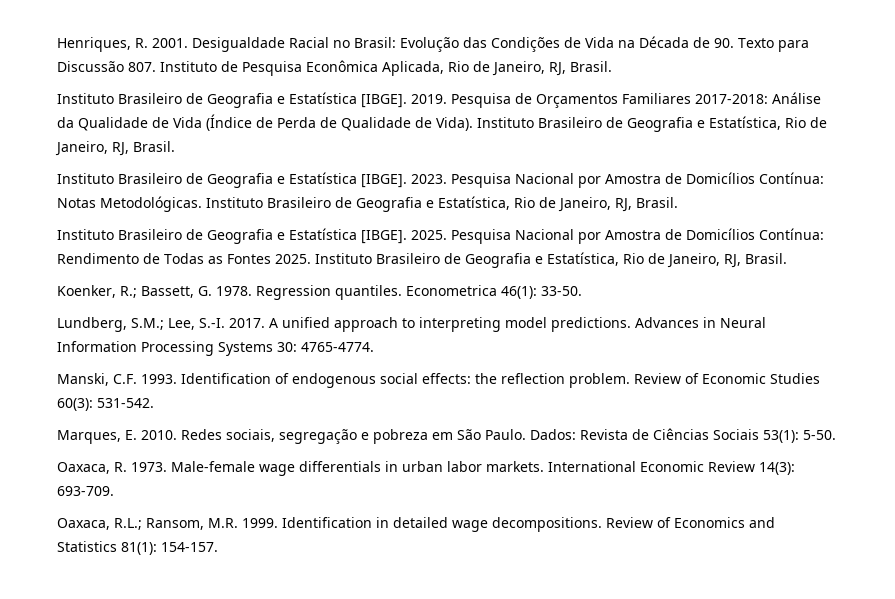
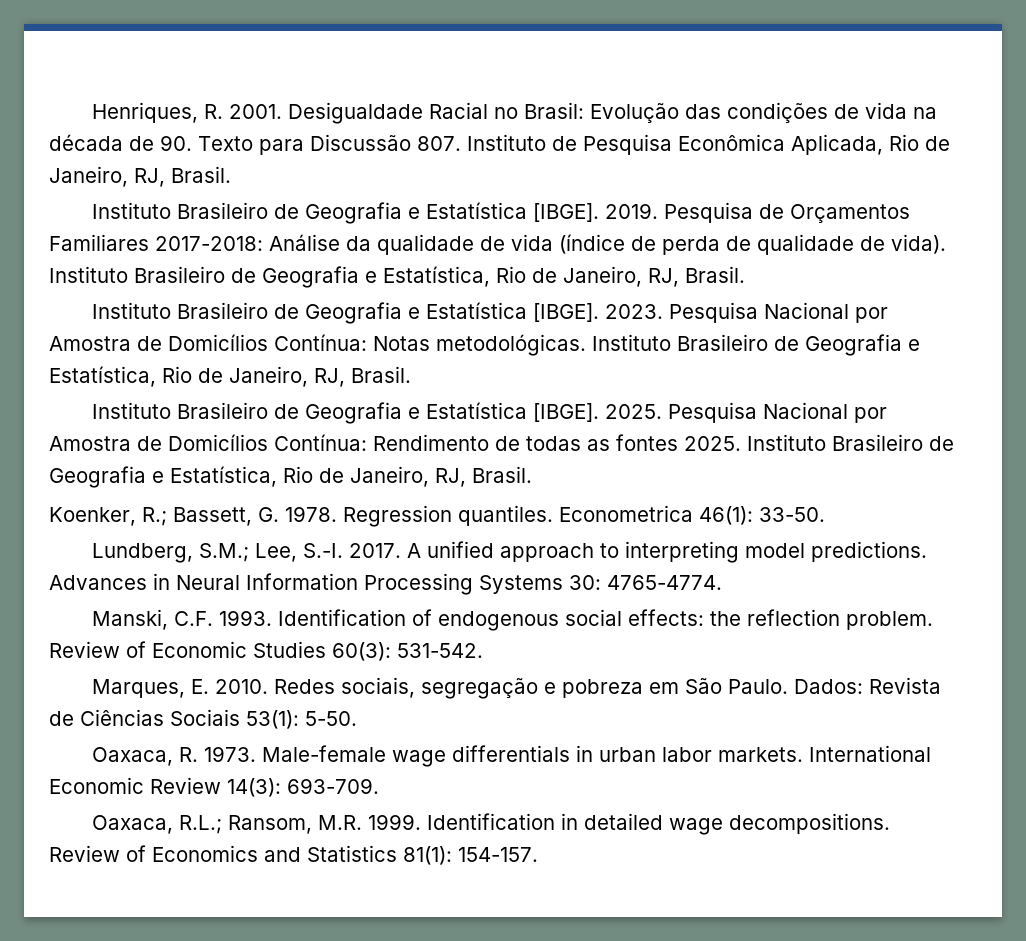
- Desigualdade Racial no Brasil: Evolução das Condições de Vida na Década de 90. Texto para Discussão 807. Instituto de Pesquisa Econômica Aplicada, Rio de Janeiro, RJ, Brasil.
+ Desigualdade Racial no Brasil: Evolução das condições de vida na década de 90. Texto para Discussão 807. Instituto de Pesquisa Econômica Aplicada, Rio de Janeiro, RJ, Brasil.
- Pesquisa de Orçamentos Familiares 2017-2018: Análise da Qualidade de Vida (Índice de Perda de Qualidade de Vida).
+ Pesquisa de Orçamentos Familiares 2017-2018: Análise da qualidade de vida (índice de perda de qualidade de vida).
- Pesquisa Nacional por Amostra de Domicílios Contínua: Notas Metodológicas.
+ Pesquisa Nacional por Amostra de Domicílios Contínua: Notas metodológicas.
- Pesquisa Nacional por Amostra de Domicílios Contínua: Rendimento de Todas as Fontes 2025.
+ Pesquisa Nacional por Amostra de Domicílios Contínua: Rendimento de todas as fontes 2025.

